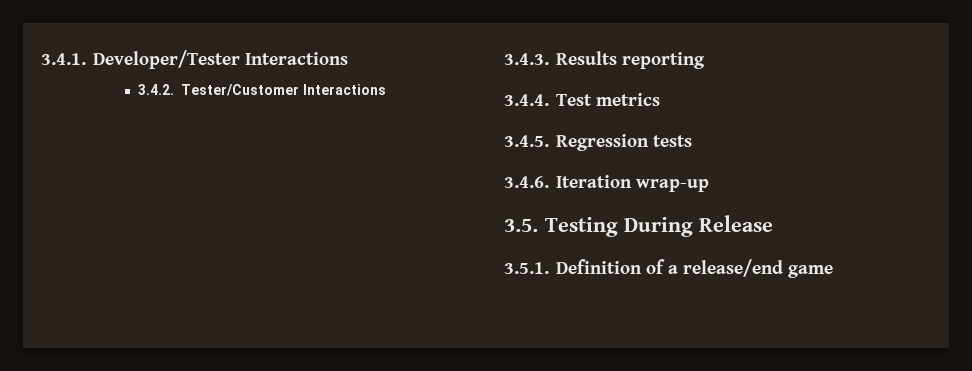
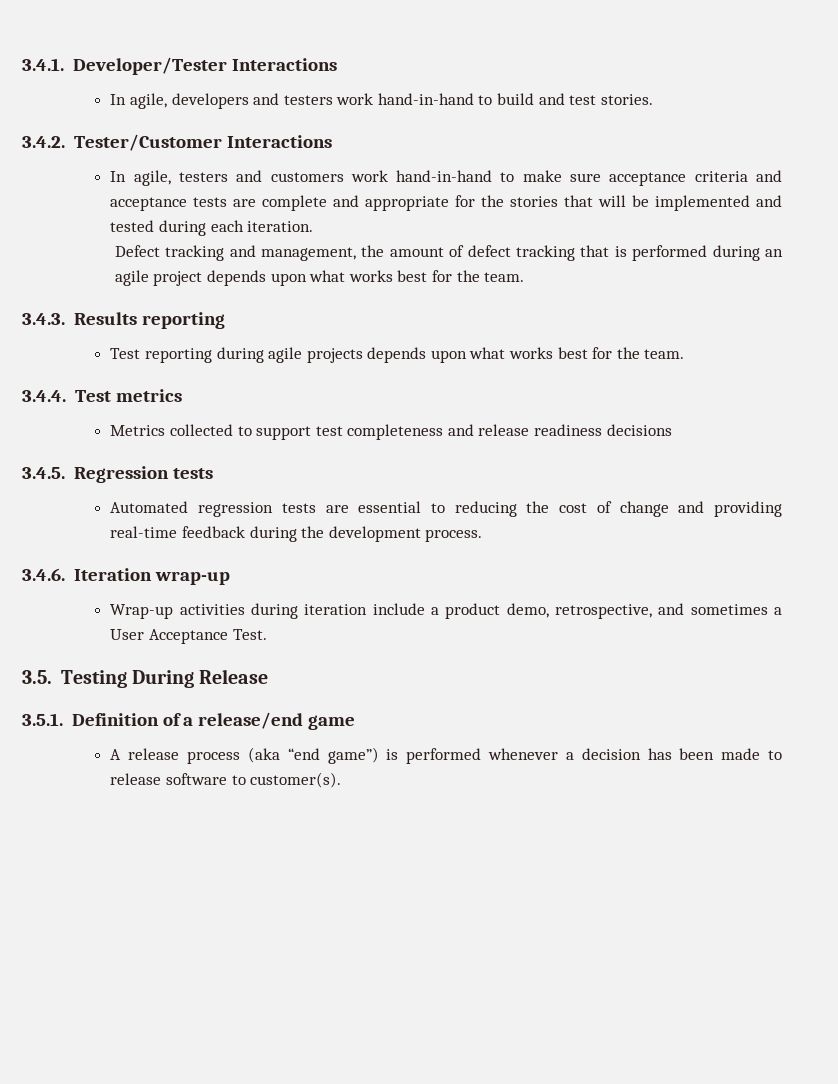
+ In agile, developers and testers work hand-in-hand to build and test stories.
  3.4.2. Tester/Customer Interactions
+ In agile, testers and customers work hand-in-hand to make sure acceptance criteria and acceptance tests are complete and appropriate for the stories that will be implemented and tested during each iteration.
+ Defect tracking and management, the amount of defect tracking that is performed during an agile project depends upon what works best for the team.
  3.4.3. Results reporting
+ Test reporting during agile projects depends upon what works best for the team.
  3.4.4. Test metrics
+ Metrics collected to support test completeness and release readiness decisions
  3.4.5. Regression tests
+ Automated regression tests are essential to reducing the cost of change and providing real-time feedback during the development process.
  3.4.6. Iteration wrap-up
+ Wrap-up activities during iteration include a product demo, retrospective, and sometimes a User Acceptance Test.
+ A release process (aka “end game”) is performed whenever a decision has been made to release software to customer(s).

